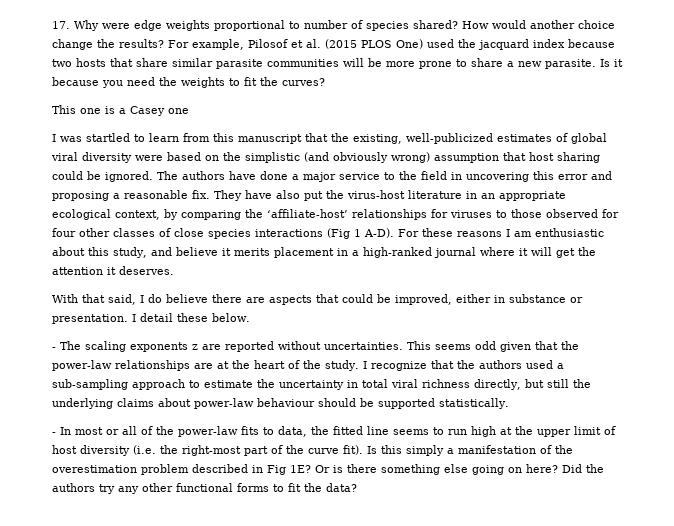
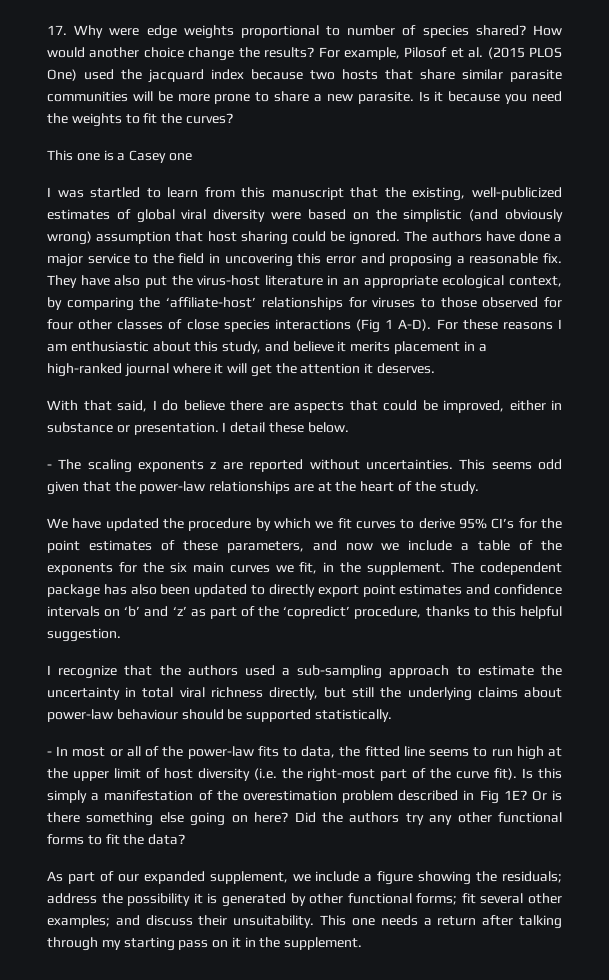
- This seems odd given that the power-law relationships are at the heart of the study. I recognize that the authors used a sub-sampling approach to estimate the uncertainty in total viral richness directly, but still the underlying claims about power-law behaviour should be supported statistically.
+ This seems odd given that the power-law relationships are at the heart of the study.
+ We have updated the procedure by which we fit curves to derive 95% CI’s for the point estimates of these parameters, and now we include a table of the exponents for the six main curves we fit, in the supplement. The codependent package has also been updated to directly export point estimates and confidence intervals on ‘b’ and ‘z’ as part of the ‘copredict’ procedure, thanks to this helpful suggestion.
+ I recognize that the authors used a sub-sampling approach to estimate the uncertainty in total viral richness directly, but still the underlying claims about power-law behaviour should be supported statistically.
+ As part of our expanded supplement, we include a figure showing the residuals; address the possibility it is generated by other functional forms; fit several other examples; and discuss their unsuitability. This one needs a return after talking through my starting pass on it in the supplement.

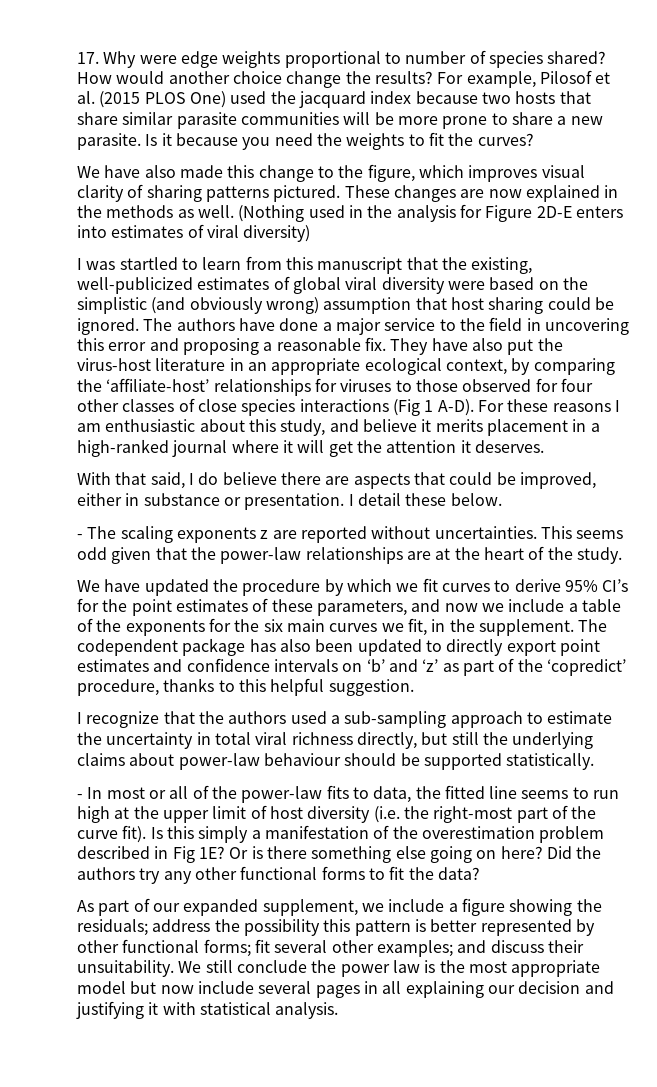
- This one is a Casey one
+ We have also made this change to the figure, which improves visual clarity of sharing patterns pictured. These changes are now explained in the methods as well. (Nothing used in the analysis for Figure 2D-E enters into estimates of viral diversity)
- As part of our expanded supplement, we include a figure showing the residuals; address the possibility it is generated by other functional forms; fit several other examples; and discuss their unsuitability.
+ As part of our expanded supplement, we include a figure showing the residuals; address the possibility this pattern is better represented by other functional forms; fit several other examples; and discuss their unsuitability.
- This one needs a return after talking through my starting pass on it in the supplement.
+ We still conclude the power law is the most appropriate model but now include several pages in all explaining our decision and justifying it with statistical analysis.

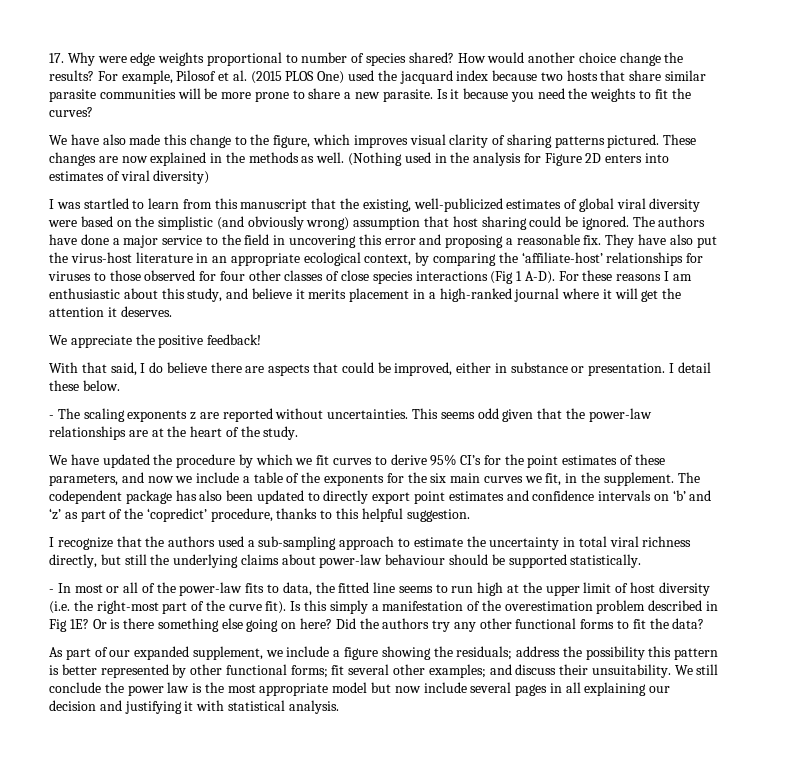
- (Nothing used in the analysis for Figure 2D-E enters into estimates of viral diversity)
+ (Nothing used in the analysis for Figure 2D enters into estimates of viral diversity)
+ We appreciate the positive feedback!

